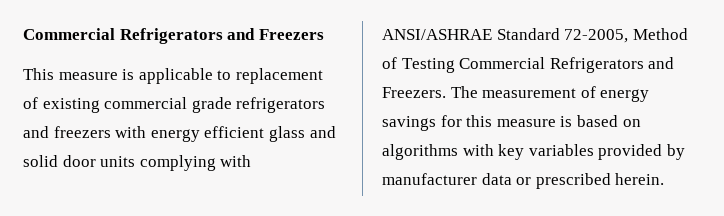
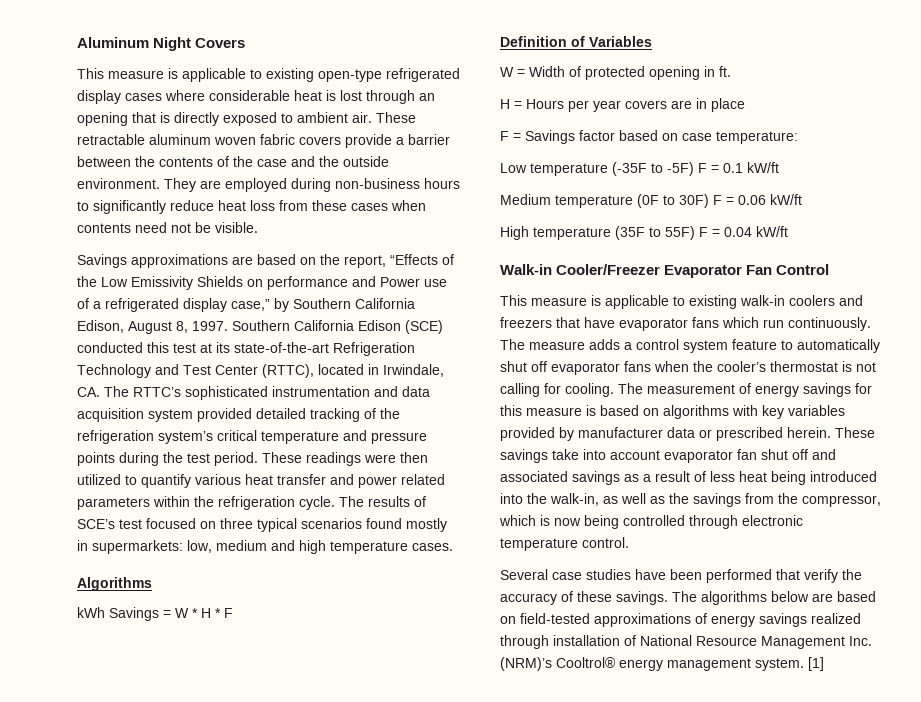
- Commercial Refrigerators and Freezers
- This measure is applicable to replacement of existing commercial grade refrigerators and freezers with energy efficient glass and solid door units complying with ANSI/ASHRAE Standard 72-2005, Method of Testing Commercial Refrigerators and Freezers.
+ Aluminum Night Covers
+ This measure is applicable to existing open-type refrigerated display cases where considerable heat is lost through an opening that is directly exposed to ambient air. These retractable aluminum woven fabric covers provide a barrier between the contents of the case and the outside environment. They are employed during non-business hours to significantly reduce heat loss from these cases when contents need not be visible.
+ Savings approximations are based on the report, “Effects of the Low Emissivity Shields on performance and Power use of a refrigerated display case,” by Southern California Edison, August 8, 1997. Southern California Edison (SCE) conducted this test at its state-of-the-art Refrigeration Technology and Test Center (RTTC), located in Irwindale, CA. The RTTC’s sophisticated instrumentation and data acquisition system provided detailed tracking of the refrigeration system’s critical temperature and pressure points during the test period. These readings were then utilized to quantify various heat transfer and power related parameters within the refrigeration cycle. The results of SCE’s test focused on three typical scenarios found mostly in supermarkets: low, medium and high temperature cases.
+ Algorithms
+ kWh Savings = W * H * F
+ Definition of Variables
+ W = Width of protected opening in ft.
+ H = Hours per year covers are in place
+ F = Savings factor based on case temperature:
+ Low temperature (-35F to -5F) F = 0.1 kW/ft
+ Medium temperature (0F to 30F) F = 0.06 kW/ft
+ High temperature (35F to 55F) F = 0.04 kW/ft
+ Walk-in Cooler/Freezer Evaporator Fan Control
+ This measure is applicable to existing walk-in coolers and freezers that have evaporator fans which run continuously. The measure adds a control system feature to automatically shut off evaporator fans when the cooler’s thermostat is not calling for cooling.
+ These savings take into account evaporator fan shut off and associated savings as a result of less heat being introduced into the walk-in, as well as the savings from the compressor, which is now being controlled through electronic temperature control.
+ Several case studies have been performed that verify the accuracy of these savings. The algorithms below are based on field-tested approximations of energy savings realized through installation of National Resource Management Inc. (NRM)’s Cooltrol® energy management system. [1]

